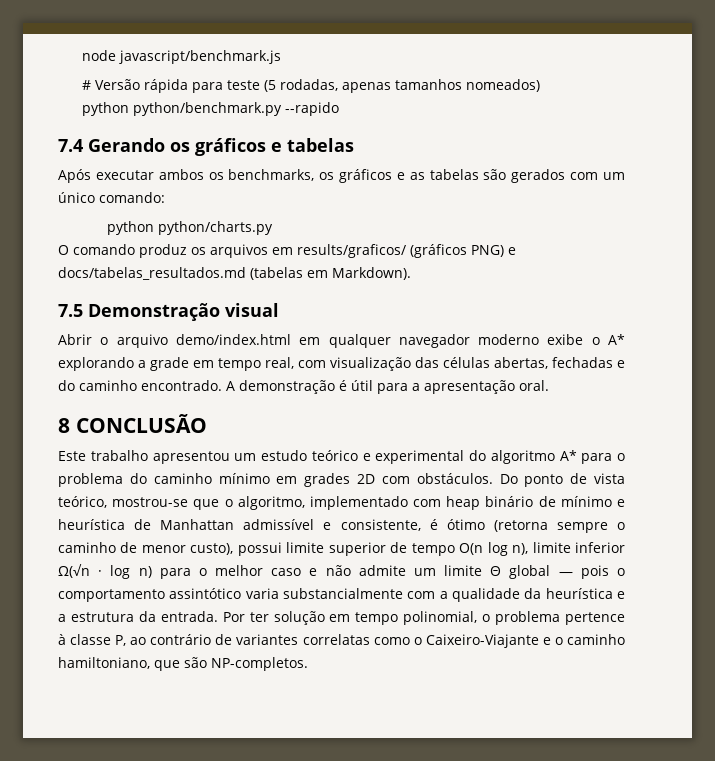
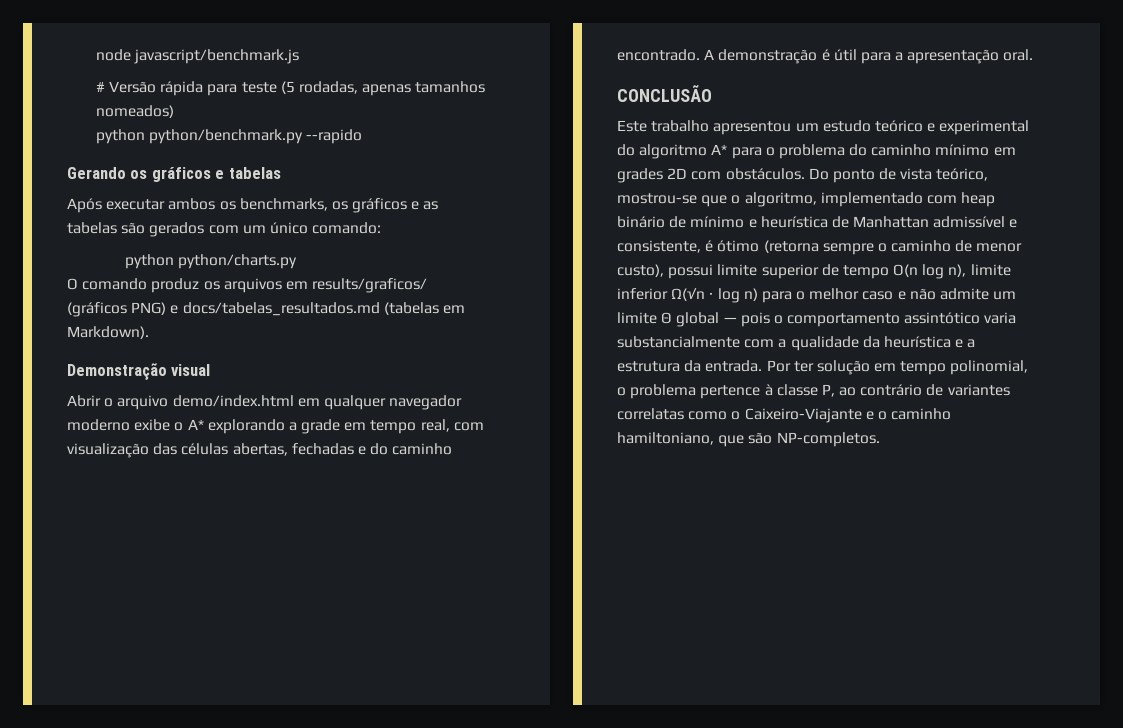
- 7.4 Gerando os gráficos e tabelas
+ Gerando os gráficos e tabelas
- 7.5 Demonstração visual
+ Demonstração visual
- 8 CONCLUSÃO
+ CONCLUSÃO

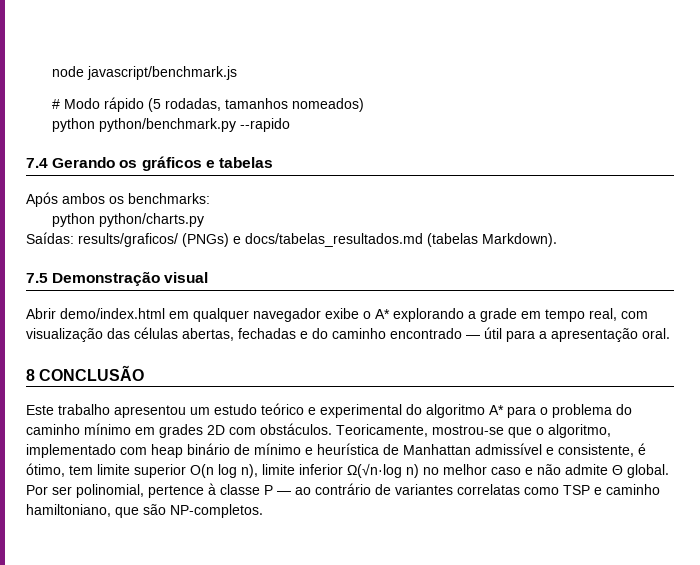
- # Versão rápida para teste (5 rodadas, apenas tamanhos nomeados)
+ # Modo rápido (5 rodadas, tamanhos nomeados)
- Gerando os gráficos e tabelas
+ 7.4 Gerando os gráficos e tabelas
- Após executar ambos os benchmarks, os gráficos e as tabelas são gerados com um único comando:
+ Após ambos os benchmarks:
  python python/charts.py
- O comando produz os arquivos em results/graficos/ (gráficos PNG) e docs/tabelas_resultados.md (tabelas em Markdown).
+ Saídas: results/graficos/ (PNGs) e docs/tabelas_resultados.md (tabelas Markdown).
- Demonstração visual
+ 7.5 Demonstração visual
- Abrir o arquivo demo/index.html em qualquer navegador moderno exibe o A* explorando a grade em tempo real, com visualização das células abertas, fechadas e do caminho encontrado. A demonstração é útil para a apresentação oral.
+ Abrir demo/index.html em qualquer navegador exibe o A* explorando a grade em tempo real, com visualização das células abertas, fechadas e do caminho encontrado — útil para a apresentação oral.
- CONCLUSÃO
+ 8 CONCLUSÃO
- Do ponto de vista teórico, mostrou-se que o algoritmo, implementado com heap binário de mínimo e heurística de Manhattan admissível e consistente, é ótimo (retorna sempre o caminho de menor custo), possui limite superior de tempo O(n log n), limite inferior Ω(√n · log n) para o melhor caso e não admite um limite Θ global — pois o comportamento assintótico varia substancialmente com a qualidade da heurística e a estrutura da entrada. Por ter solução em tempo polinomial, o problema pertence à classe P, ao contrário de variantes correlatas como o Caixeiro-Viajante e o caminho hamiltoniano, que são NP-completos.
+ Teoricamente, mostrou-se que o algoritmo, implementado com heap binário de mínimo e heurística de Manhattan admissível e consistente, é ótimo, tem limite superior O(n log n), limite inferior Ω(√n·log n) no melhor caso e não admite Θ global. Por ser polinomial, pertence à classe P — ao contrário de variantes correlatas como TSP e caminho hamiltoniano, que são NP-completos.

